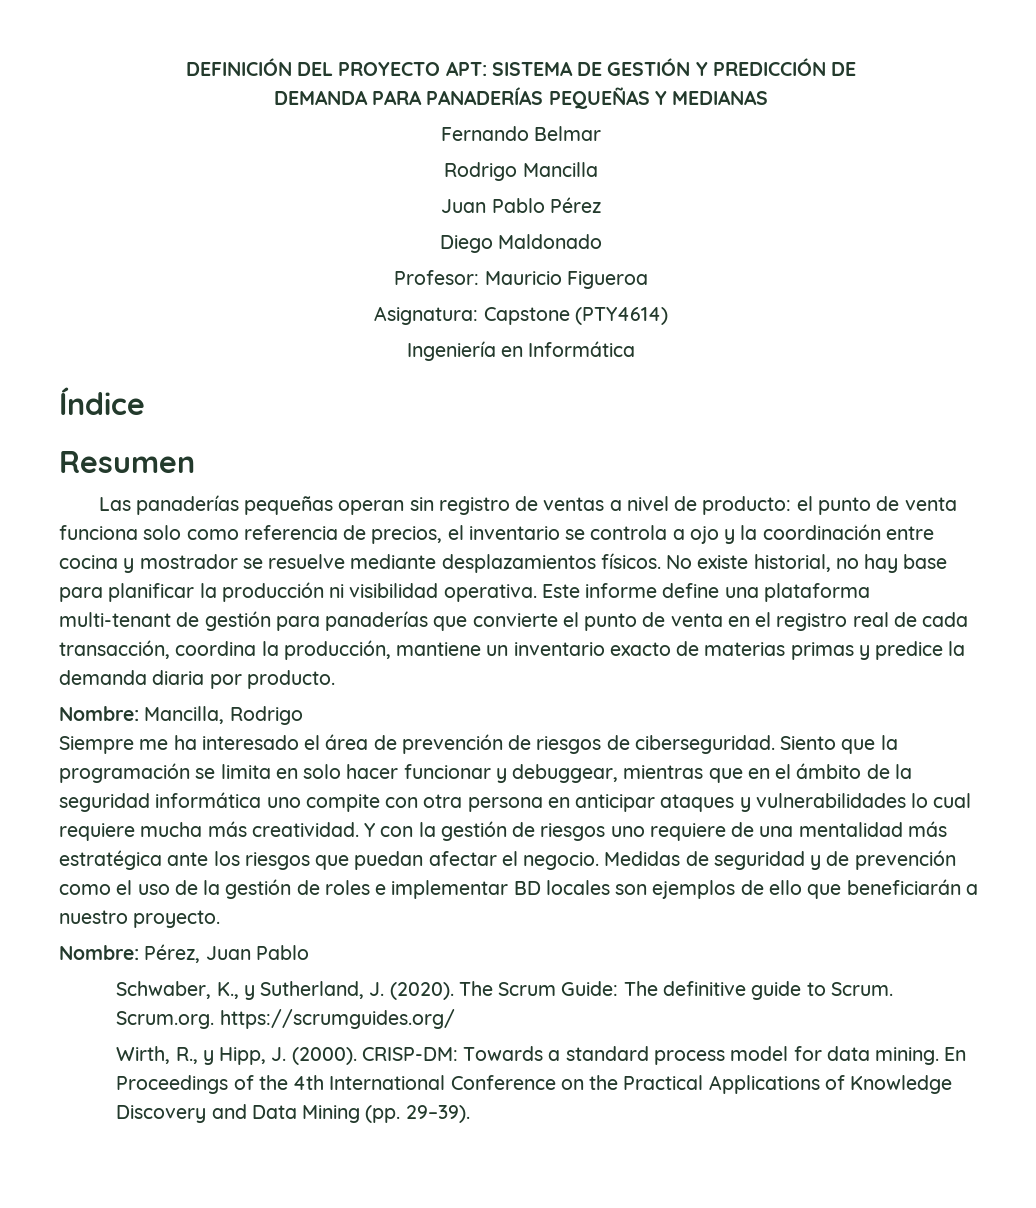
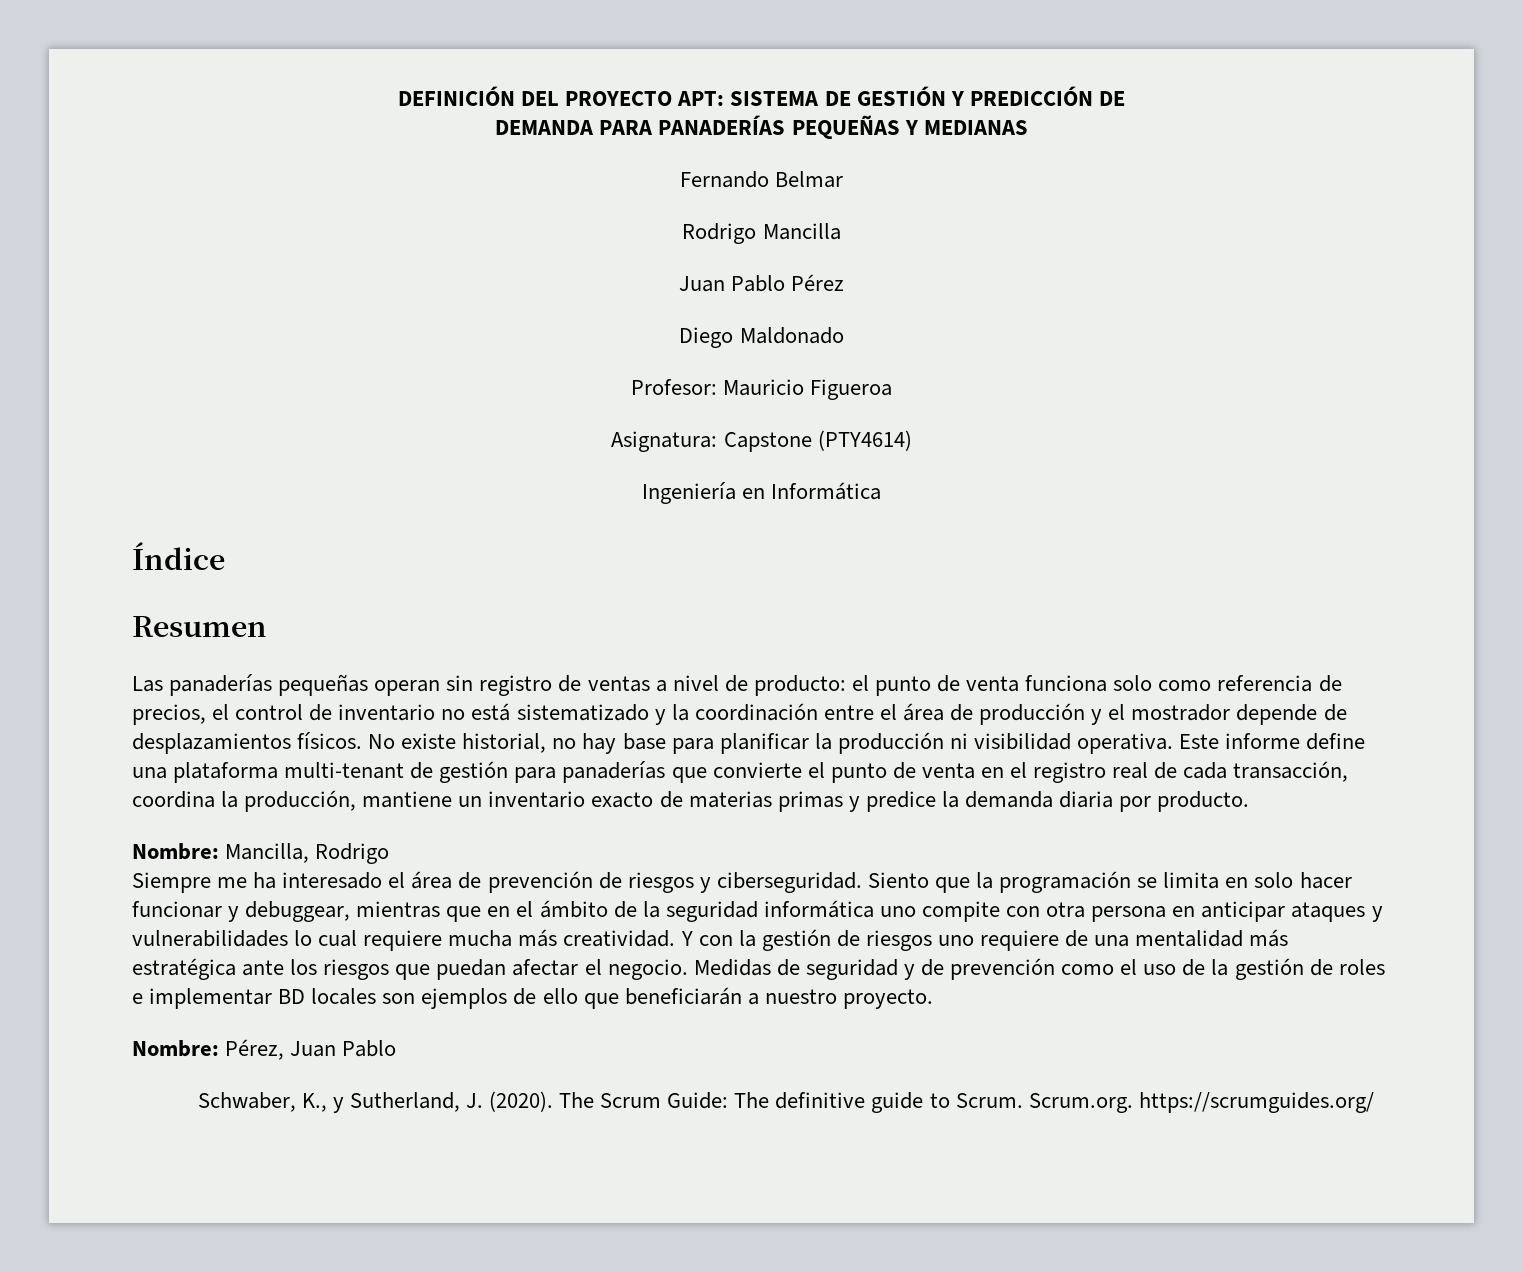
- Las panaderías pequeñas operan sin registro de ventas a nivel de producto: el punto de venta funciona solo como referencia de precios, el inventario se controla a ojo y la coordinación entre cocina y mostrador se resuelve mediante desplazamientos físicos.
+ Las panaderías pequeñas operan sin registro de ventas a nivel de producto: el punto de venta funciona solo como referencia de precios, el control de inventario no está sistematizado y la coordinación entre el área de producción y el mostrador depende de desplazamientos físicos.
- Siempre me ha interesado el área de prevención de riesgos de ciberseguridad.
+ Siempre me ha interesado el área de prevención de riesgos y ciberseguridad.
- Wirth, R., y Hipp, J. (2000). CRISP-DM: Towards a standard process model for data mining. En Proceedings of the 4th International Conference on the Practical Applications of Knowledge Discovery and Data Mining (pp. 29–39).

